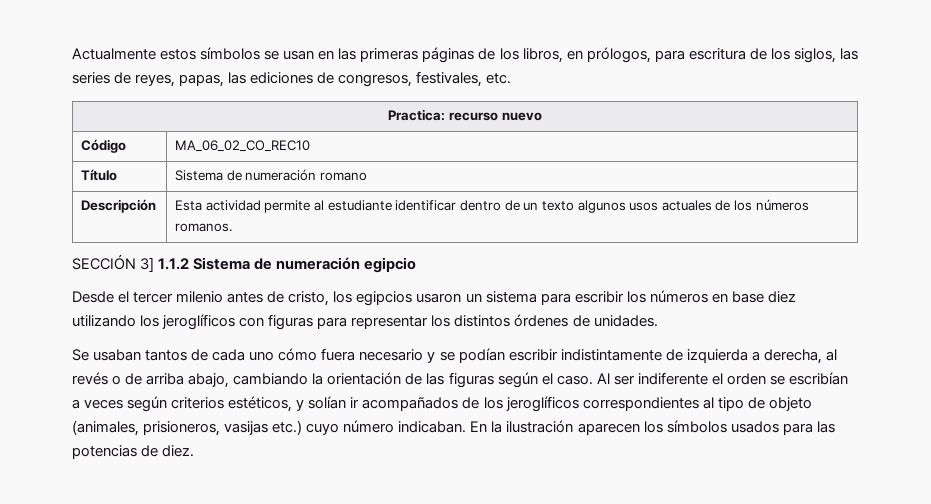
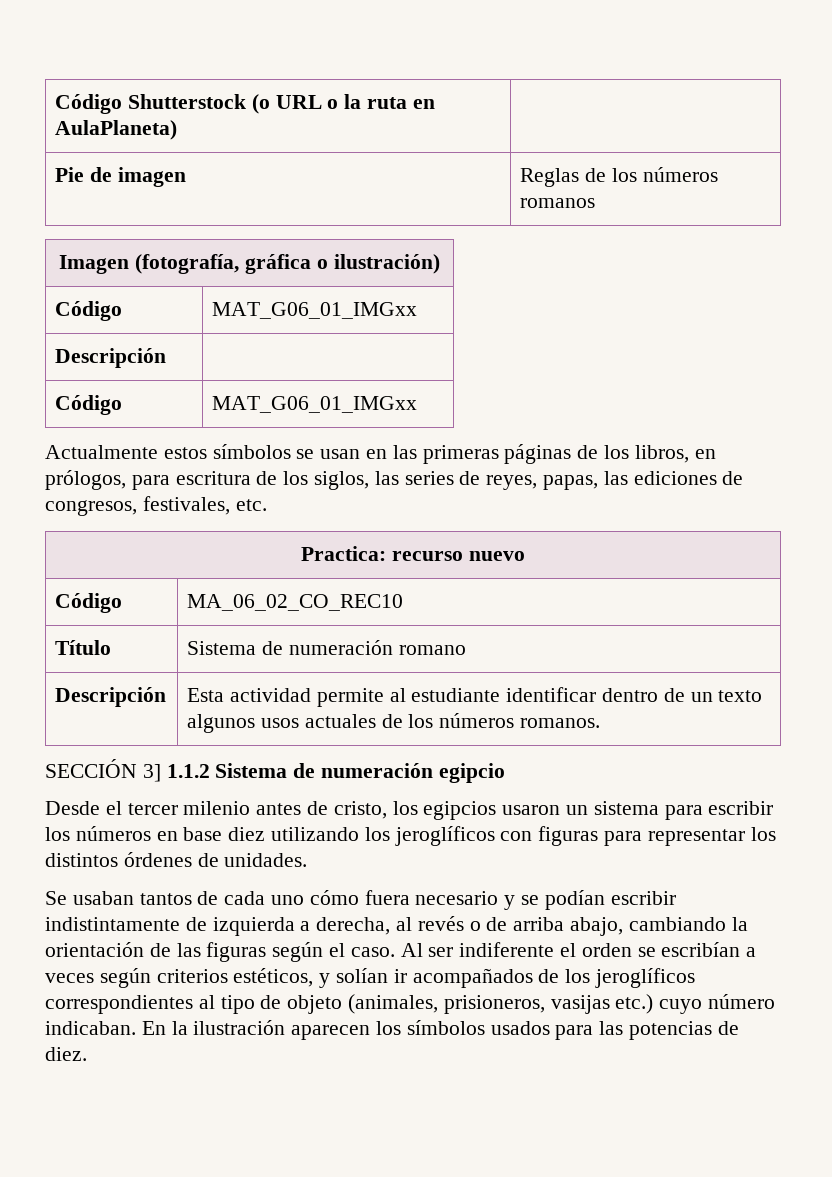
+ Código Shutterstock (o URL o la ruta en AulaPlaneta) |
+ Pie de imagen | Reglas de los números romanos
+ Imagen (fotografía, gráfica o ilustración)
+ Código | MAT_G06_01_IMGxx
+ Descripción |
+ Código | MAT_G06_01_IMGxx

